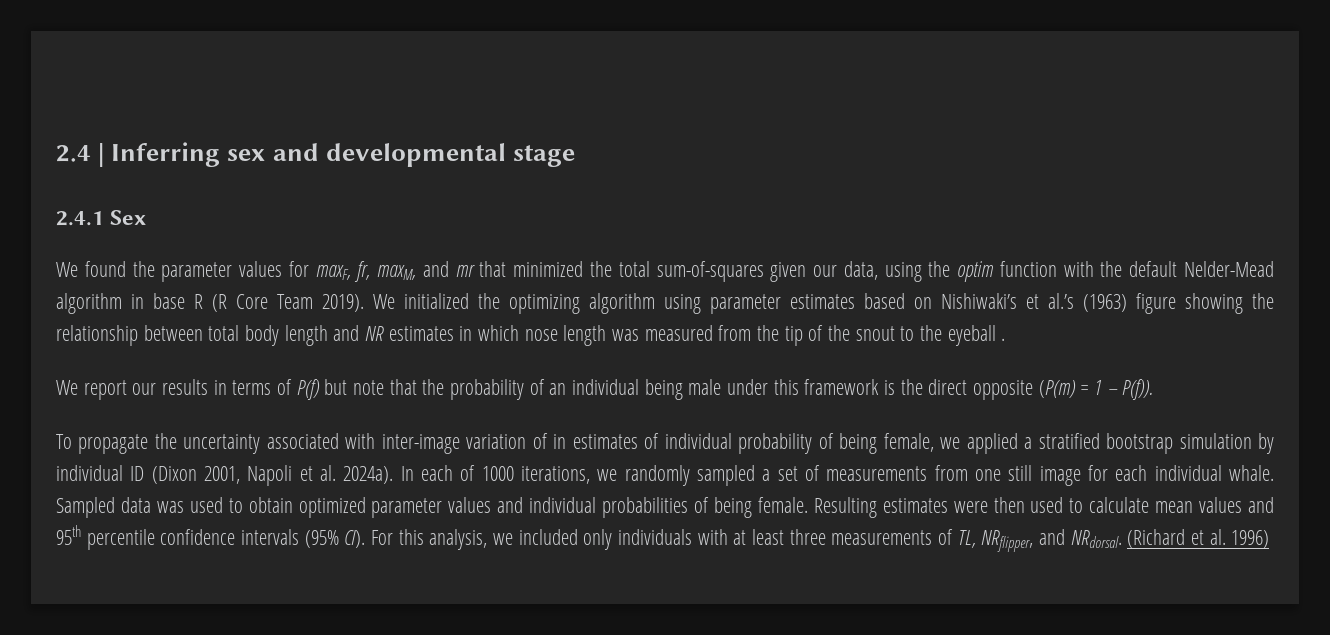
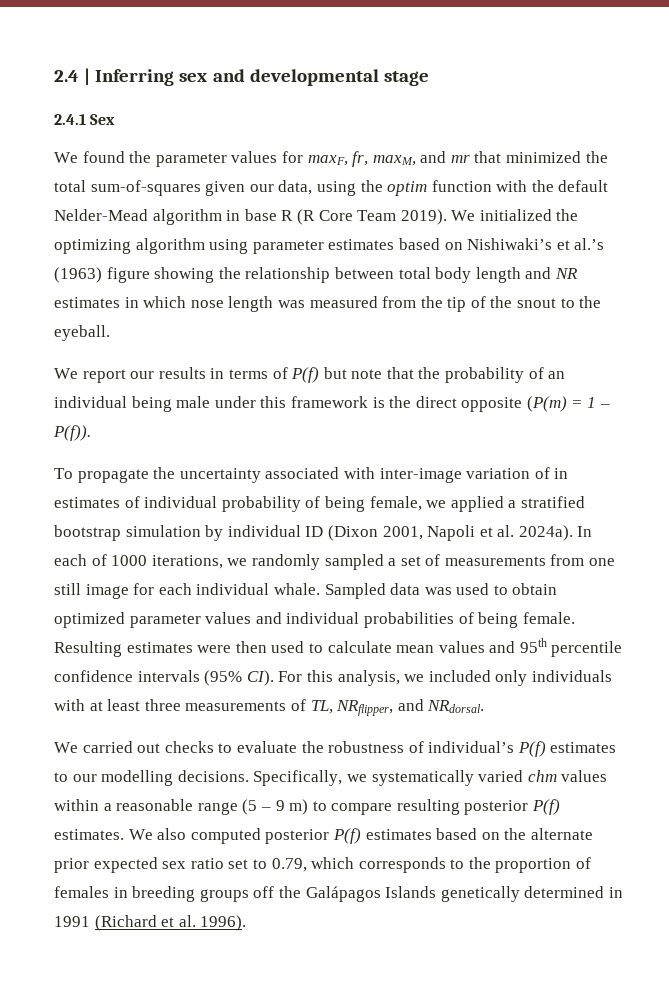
- We initialized the optimizing algorithm using parameter estimates based on Nishiwaki’s et al.’s (1963) figure showing the relationship between total body length and NR estimates in which nose length was measured from the tip of the snout to the eyeball .
+ We initialized the optimizing algorithm using parameter estimates based on Nishiwaki’s et al.’s (1963) figure showing the relationship between total body length and NR estimates in which nose length was measured from the tip of the snout to the eyeball.
- Resulting estimates were then used to calculate mean values and 95th percentile confidence intervals (95% CI). For this analysis, we included only individuals with at least three measurements of TL, NRflipper, and NRdorsal. (Richard et al. 1996)
+ Resulting estimates were then used to calculate mean values and 95th percentile confidence intervals (95% CI). For this analysis, we included only individuals with at least three measurements of TL, NRflipper, and NRdorsal.
+ We carried out checks to evaluate the robustness of individual’s P(f) estimates to our modelling decisions. Specifically, we systematically varied chm values within a reasonable range (5 – 9 m) to compare resulting posterior P(f) estimates. We also computed posterior P(f) estimates based on the alternate prior expected sex ratio set to 0.79, which corresponds to the proportion of females in breeding groups off the Galápagos Islands genetically determined in 1991 (Richard et al. 1996).

